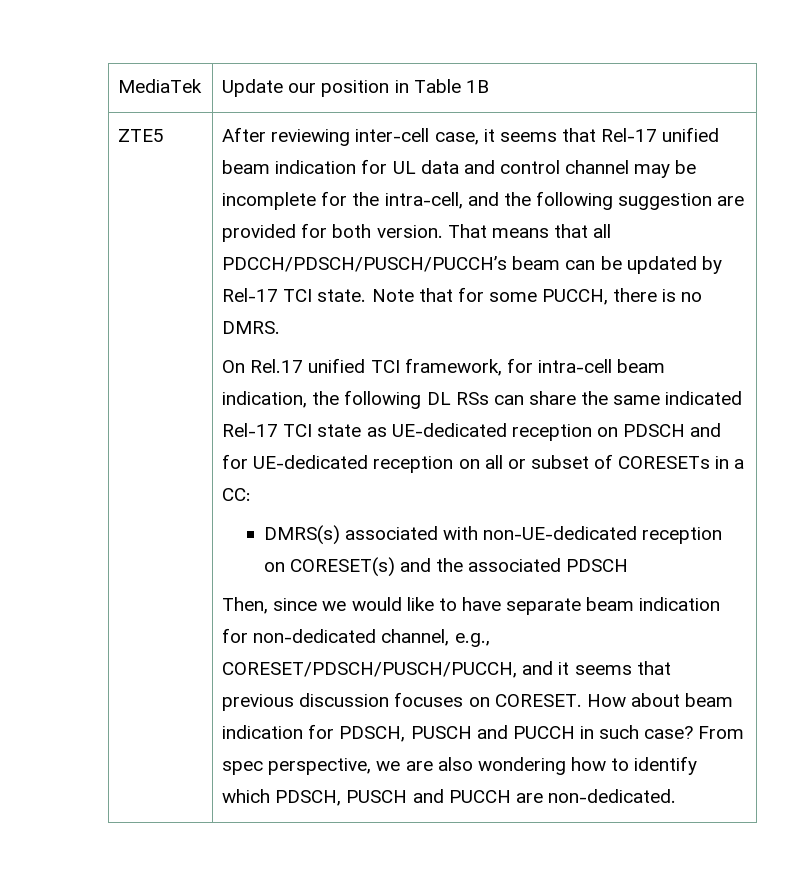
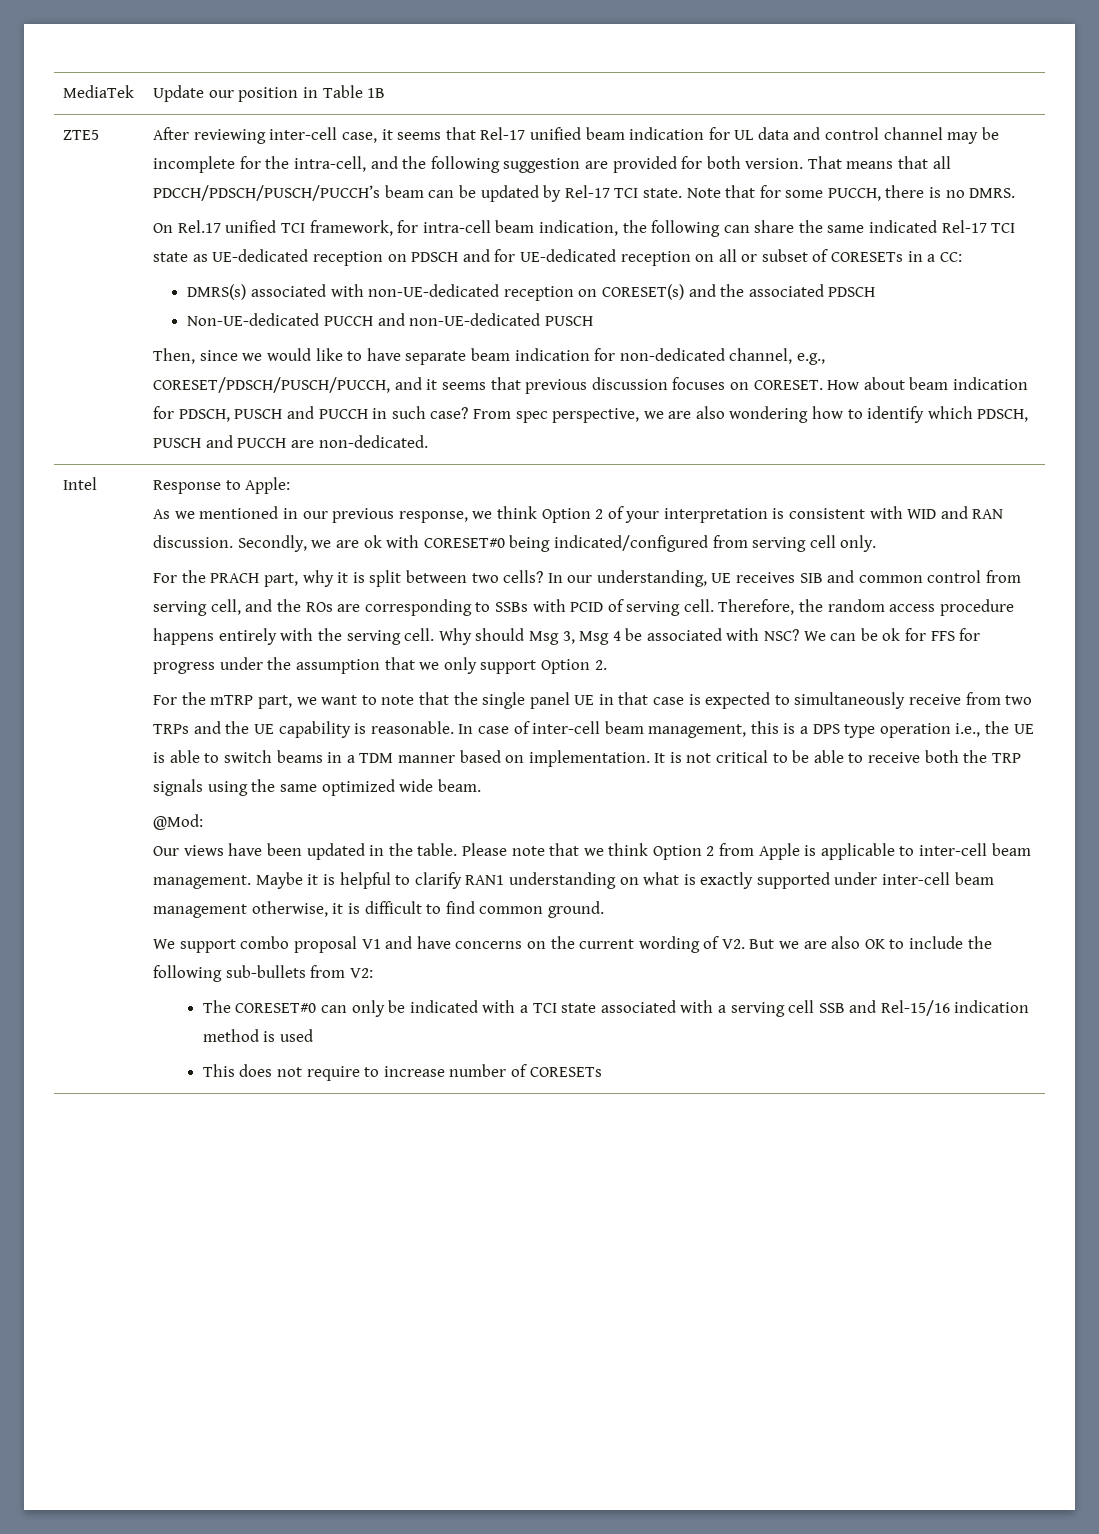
- On Rel.17 unified TCI framework, for intra-cell beam indication, the following DL RSs can share the same indicated Rel-17 TCI state as UE-dedicated reception on PDSCH and for UE-dedicated reception on all or subset of CORESETs in a CC:
+ On Rel.17 unified TCI framework, for intra-cell beam indication, the following can share the same indicated Rel-17 TCI state as UE-dedicated reception on PDSCH and for UE-dedicated reception on all or subset of CORESETs in a CC:
+ Non-UE-dedicated PUCCH and non-UE-dedicated PUSCH
+ Intel | Response to Apple:
+ As we mentioned in our previous response, we think Option 2 of your interpretation is consistent with WID and RAN discussion. Secondly, we are ok with CORESET#0 being indicated/configured from serving cell only.
+ For the PRACH part, why it is split between two cells? In our understanding, UE receives SIB and common control from serving cell, and the ROs are corresponding to SSBs with PCID of serving cell. Therefore, the random access procedure happens entirely with the serving cell. Why should Msg 3, Msg 4 be associated with NSC? We can be ok for FFS for progress under the assumption that we only support Option 2.
+ For the mTRP part, we want to note that the single panel UE in that case is expected to simultaneously receive from two TRPs and the UE capability is reasonable. In case of inter-cell beam management, this is a DPS type operation i.e., the UE is able to switch beams in a TDM manner based on implementation. It is not critical to be able to receive both the TRP signals using the same optimized wide beam.
+ @Mod:
+ Our views have been updated in the table. Please note that we think Option 2 from Apple is applicable to inter-cell beam management. Maybe it is helpful to clarify RAN1 understanding on what is exactly supported under inter-cell beam management otherwise, it is difficult to find common ground.
+ We support combo proposal V1 and have concerns on the current wording of V2. But we are also OK to include the following sub-bullets from V2:
+ The CORESET#0 can only be indicated with a TCI state associated with a serving cell SSB and Rel-15/16 indication method is used
+ This does not require to increase number of CORESETs

